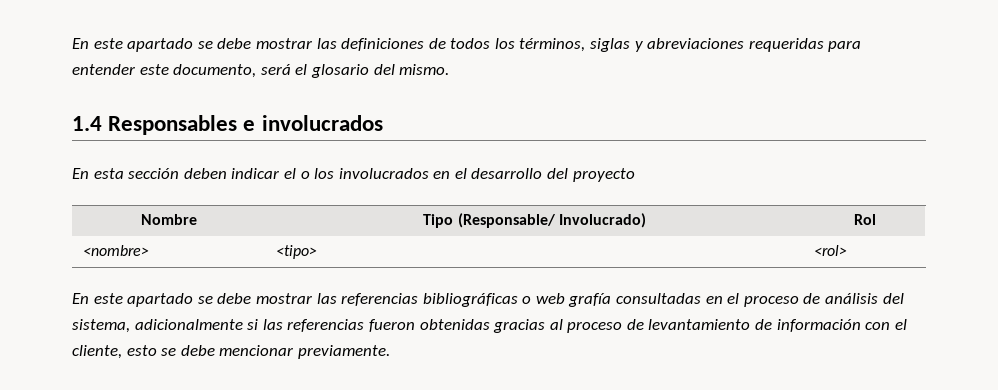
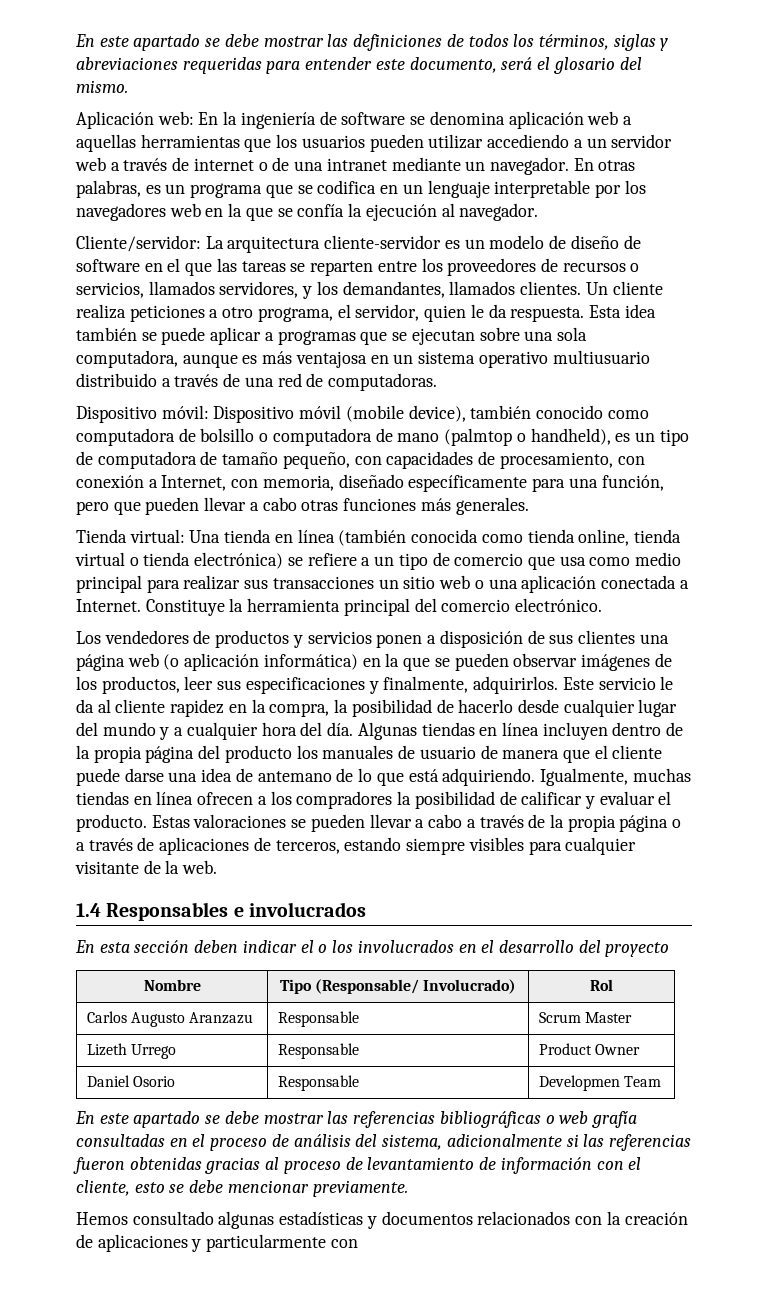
+ Aplicación web: En la ingeniería de software se denomina aplicación web a aquellas herramientas que los usuarios pueden utilizar accediendo a un servidor web a través de internet o de una intranet mediante un navegador. En otras palabras, es un programa que se codifica en un lenguaje interpretable por los navegadores web en la que se confía la ejecución al navegador.
+ Cliente/servidor: La arquitectura cliente-servidor es un modelo de diseño de software en el que las tareas se reparten entre los proveedores de recursos o servicios, llamados servidores, y los demandantes, llamados clientes. Un cliente realiza peticiones a otro programa, el servidor, quien le da respuesta. Esta idea también se puede aplicar a programas que se ejecutan sobre una sola computadora, aunque es más ventajosa en un sistema operativo multiusuario distribuido a través de una red de computadoras.
+ Dispositivo móvil: Dispositivo móvil (mobile device), también conocido como computadora de bolsillo o computadora de mano (palmtop o handheld), es un tipo de computadora de tamaño pequeño, con capacidades de procesamiento, con conexión a Internet, con memoria, diseñado específicamente para una función, pero que pueden llevar a cabo otras funciones más generales.
+ Tienda virtual: Una tienda en línea (también conocida como tienda online, tienda virtual o tienda electrónica) se refiere a un tipo de comercio que usa como medio principal para realizar sus transacciones un sitio web o una aplicación conectada a Internet. Constituye la herramienta principal del comercio electrónico.
+ Los vendedores de productos y servicios ponen a disposición de sus clientes una página web (o aplicación informática) en la que se pueden observar imágenes de los productos, leer sus especificaciones y finalmente, adquirirlos. Este servicio le da al cliente rapidez en la compra, la posibilidad de hacerlo desde cualquier lugar del mundo y a cualquier hora del día. Algunas tiendas en línea incluyen dentro de la propia página del producto los manuales de usuario de manera que el cliente puede darse una idea de antemano de lo que está adquiriendo. Igualmente, muchas tiendas en línea ofrecen a los compradores la posibilidad de calificar y evaluar el producto. Estas valoraciones se pueden llevar a cabo a través de la propia página o a través de aplicaciones de terceros, estando siempre visibles para cualquier visitante de la web.
- <nombre> | <tipo> | <rol>
+ Carlos Augusto Aranzazu | Responsable | Scrum Master
+ Lizeth Urrego | Responsable | Product Owner
+ Daniel Osorio | Responsable | Developmen Team
+ Hemos consultado algunas estadísticas y documentos relacionados con la creación de aplicaciones y particularmente con

